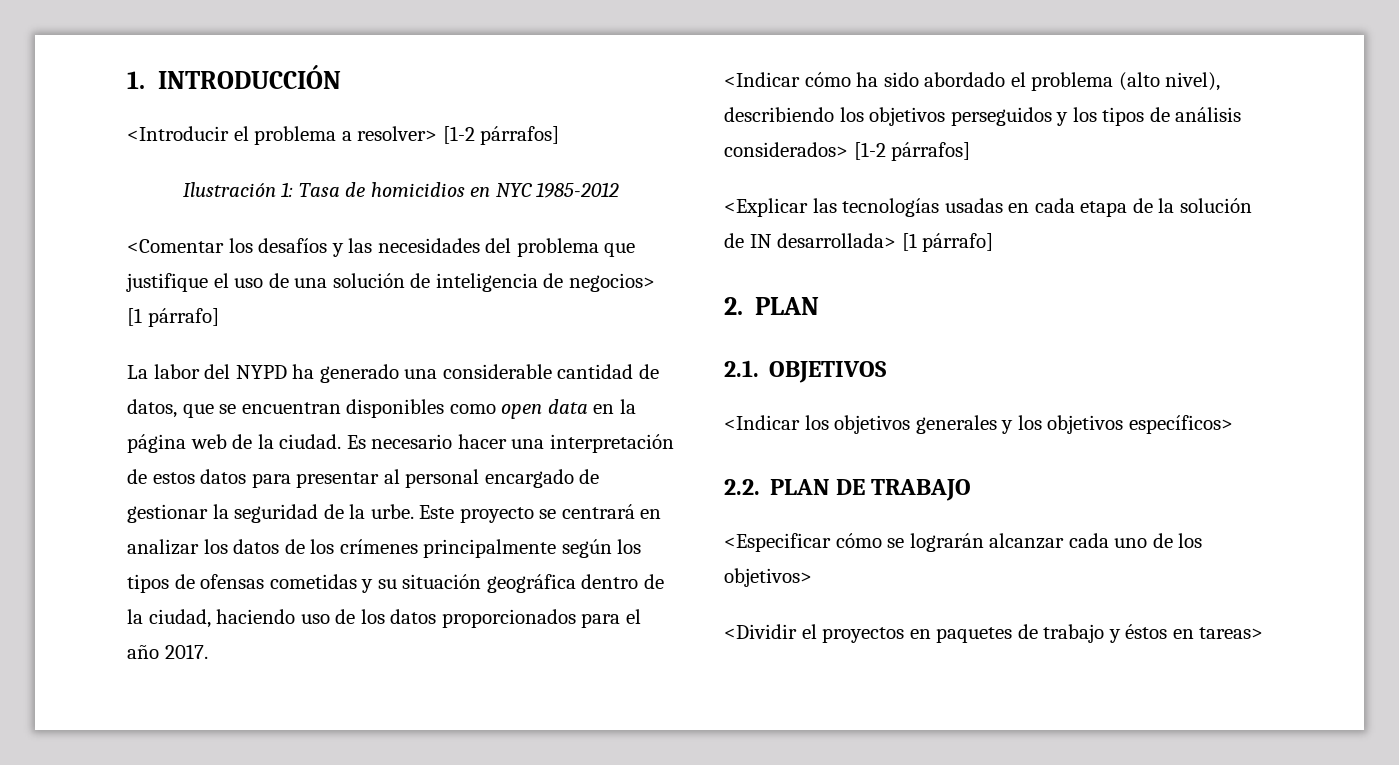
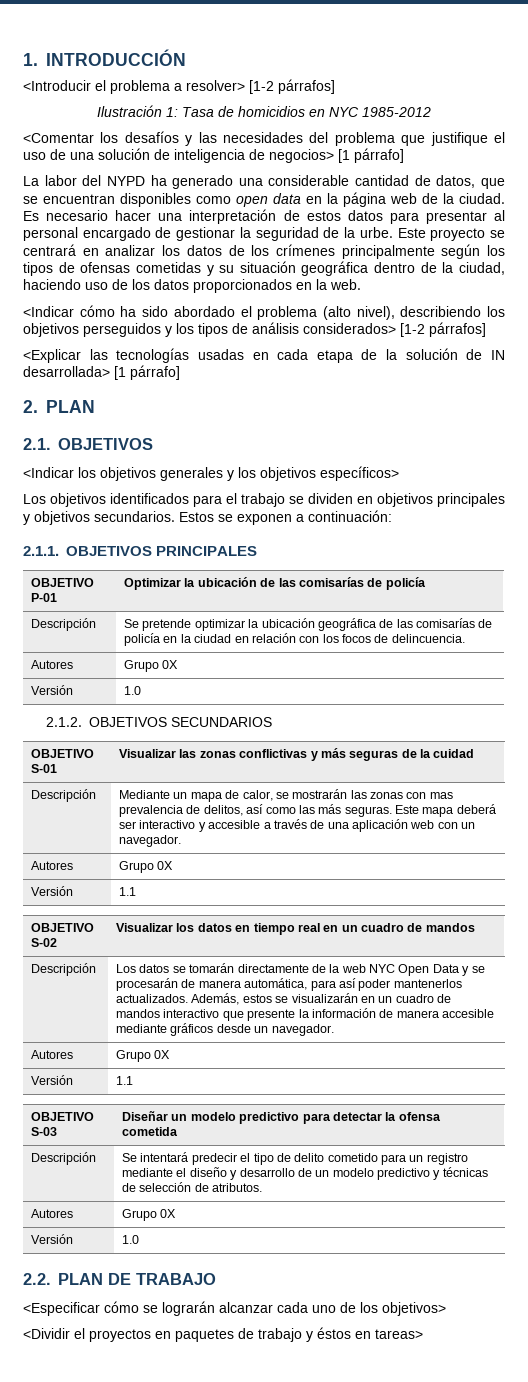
- Este proyecto se centrará en analizar los datos de los crímenes principalmente según los tipos de ofensas cometidas y su situación geográfica dentro de la ciudad, haciendo uso de los datos proporcionados para el año 2017.
+ Este proyecto se centrará en analizar los datos de los crímenes principalmente según los tipos de ofensas cometidas y su situación geográfica dentro de la ciudad, haciendo uso de los datos proporcionados en la web.
+ Los objetivos identificados para el trabajo se dividen en objetivos principales y objetivos secundarios. Estos se exponen a continuación:
+ 2.1.1. OBJETIVOS PRINCIPALES
+ OBJETIVO P-01 | Optimizar la ubicación de las comisarías de policía
+ Descripción | Se pretende optimizar la ubicación geográfica de las comisarías de policía en la ciudad en relación con los focos de delincuencia.
+ Autores | Grupo 0X
+ Versión | 1.0
+ 2.1.2. OBJETIVOS SECUNDARIOS
+ OBJETIVO S-01 | Visualizar las zonas conflictivas y más seguras de la cuidad
+ Descripción | Mediante un mapa de calor, se mostrarán las zonas con mas prevalencia de delitos, así como las más seguras. Este mapa deberá ser interactivo y accesible a través de una aplicación web con un navegador.
+ Autores | Grupo 0X
+ Versión | 1.1
+ OBJETIVO S-02 | Visualizar los datos en tiempo real en un cuadro de mandos
+ Descripción | Los datos se tomarán directamente de la web NYC Open Data y se procesarán de manera automática, para así poder mantenerlos actualizados. Además, estos se visualizarán en un cuadro de mandos interactivo que presente la información de manera accesible mediante gráficos desde un navegador.
+ Autores | Grupo 0X
+ Versión | 1.1
+ OBJETIVO S-03 | Diseñar un modelo predictivo para detectar la ofensa cometida
+ Descripción | Se intentará predecir el tipo de delito cometido para un registro mediante el diseño y desarrollo de un modelo predictivo y técnicas de selección de atributos.
+ Autores | Grupo 0X
+ Versión | 1.0

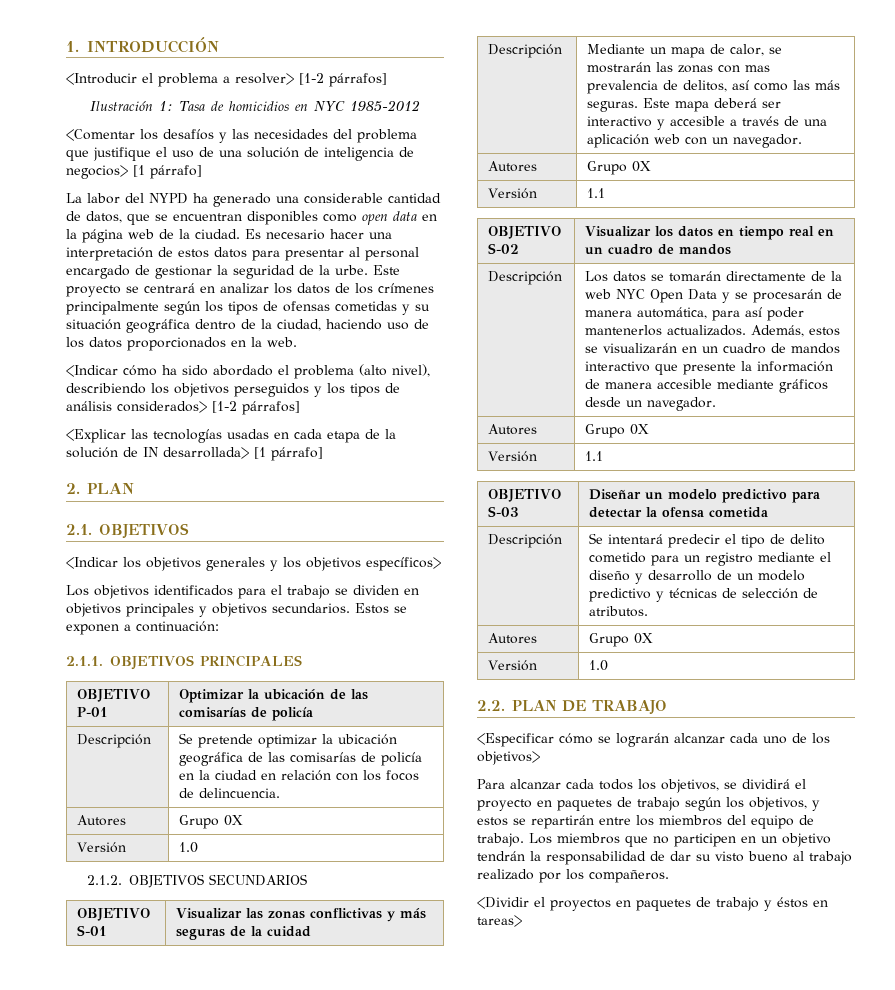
+ Para alcanzar cada todos los objetivos, se dividirá el proyecto en paquetes de trabajo según los objetivos, y estos se repartirán entre los miembros del equipo de trabajo. Los miembros que no participen en un objetivo tendrán la responsabilidad de dar su visto bueno al trabajo realizado por los compañeros.

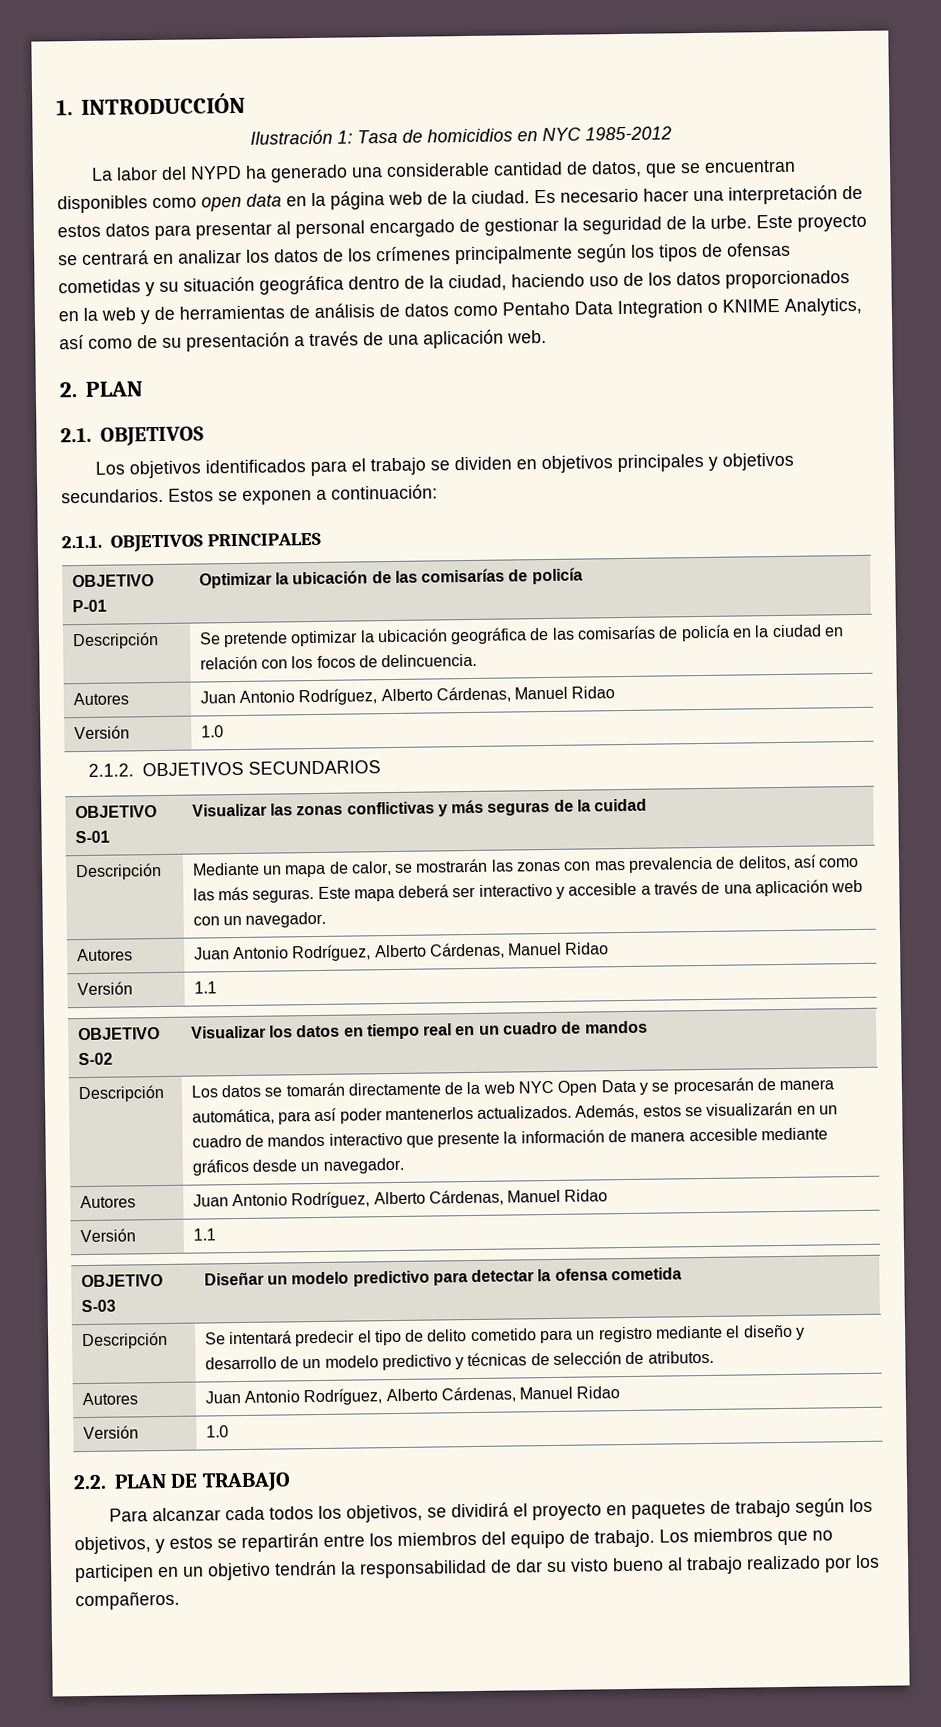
- <Introducir el problema a resolver> [1-2 párrafos]
- <Comentar los desafíos y las necesidades del problema que justifique el uso de una solución de inteligencia de negocios> [1 párrafo]
- Este proyecto se centrará en analizar los datos de los crímenes principalmente según los tipos de ofensas cometidas y su situación geográfica dentro de la ciudad, haciendo uso de los datos proporcionados en la web.
- <Indicar cómo ha sido abordado el problema (alto nivel), describiendo los objetivos perseguidos y los tipos de análisis considerados> [1-2 párrafos]
- <Explicar las tecnologías usadas en cada etapa de la solución de IN desarrollada> [1 párrafo]
+ Este proyecto se centrará en analizar los datos de los crímenes principalmente según los tipos de ofensas cometidas y su situación geográfica dentro de la ciudad, haciendo uso de los datos proporcionados en la web y de herramientas de análisis de datos como Pentaho Data Integration o KNIME Analytics, así como de su presentación a través de una aplicación web.
  2. PLAN
  2.1. OBJETIVOS
- <Indicar los objetivos generales y los objetivos específicos>
  Descripción | Se pretende optimizar la ubicación geográfica de las comisarías de policía en la ciudad en relación con los focos de delincuencia.
- Autores | Grupo 0X
+ Autores | Juan Antonio Rodríguez, Alberto Cárdenas, Manuel Ridao
  Descripción | Mediante un mapa de calor, se mostrarán las zonas con mas prevalencia de delitos, así como las más seguras. Este mapa deberá ser interactivo y accesible a través de una aplicación web con un navegador.
- Autores | Grupo 0X
+ Autores | Juan Antonio Rodríguez, Alberto Cárdenas, Manuel Ridao
  Además, estos se visualizarán en un cuadro de mandos interactivo que presente la información de manera accesible mediante gráficos desde un navegador.
- Autores | Grupo 0X
+ Autores | Juan Antonio Rodríguez, Alberto Cárdenas, Manuel Ridao
  Descripción | Se intentará predecir el tipo de delito cometido para un registro mediante el diseño y desarrollo de un modelo predictivo y técnicas de selección de atributos.
- Autores | Grupo 0X
+ Autores | Juan Antonio Rodríguez, Alberto Cárdenas, Manuel Ridao
- <Especificar cómo se lograrán alcanzar cada uno de los objetivos>
- <Dividir el proyectos en paquetes de trabajo y éstos en tareas>

